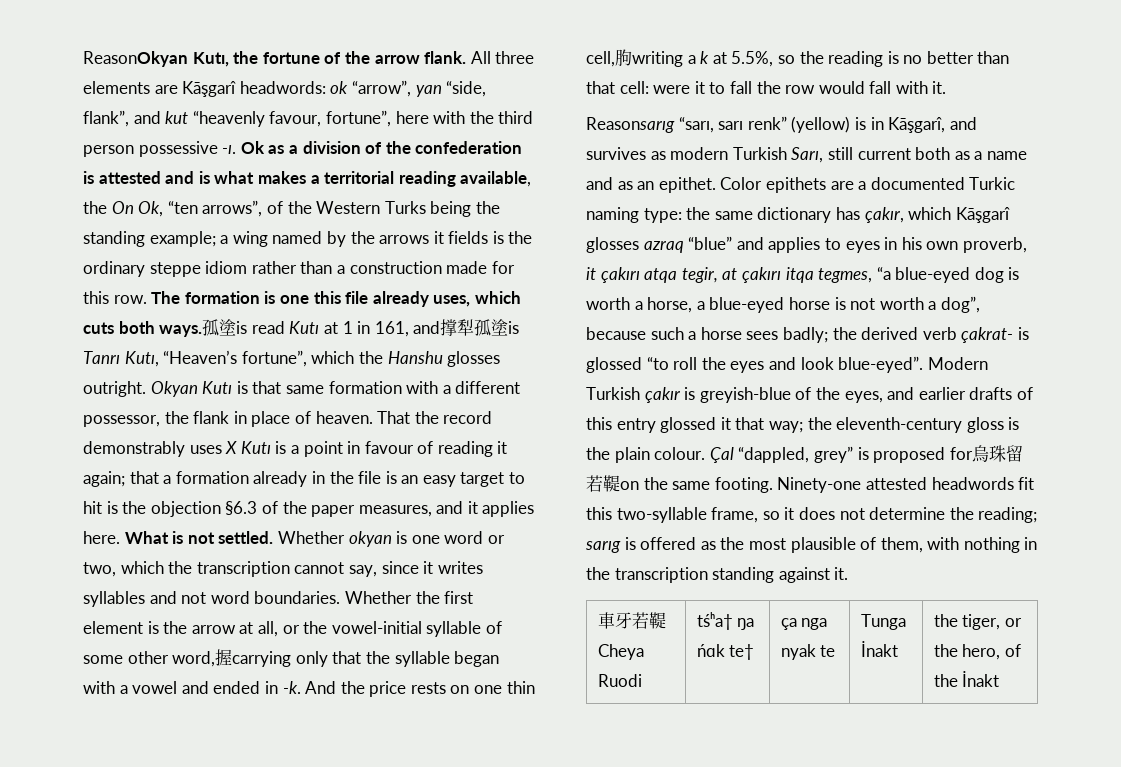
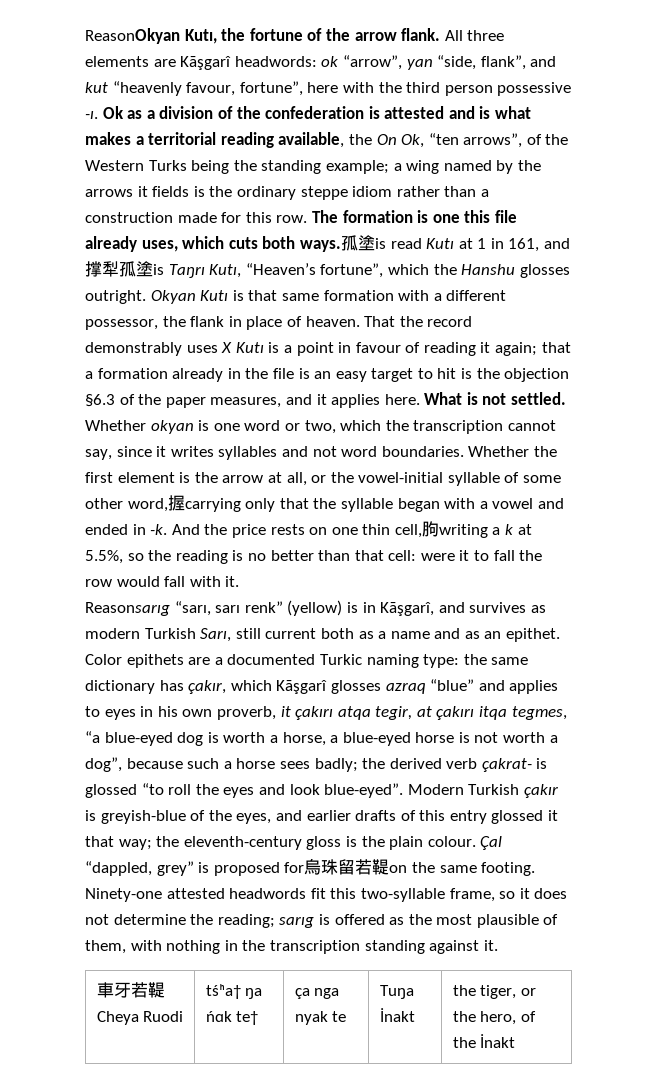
- 孤塗is read Kutı at 1 in 161, and撑犁孤塗is Tanrı Kutı, “Heaven’s fortune”, which the Hanshu glosses outright.
+ 孤塗is read Kutı at 1 in 161, and撑犁孤塗is Taŋrı Kutı, “Heaven’s fortune”, which the Hanshu glosses outright.
- 車牙若鞮Cheya Ruodi | tśʰa† ŋa ńɑk te† | ça nga nyak te | Tunga İnakt | the tiger, or the hero, of the İnakt
+ 車牙若鞮Cheya Ruodi | tśʰa† ŋa ńɑk te† | ça nga nyak te | Tuŋa İnakt | the tiger, or the hero, of the İnakt

